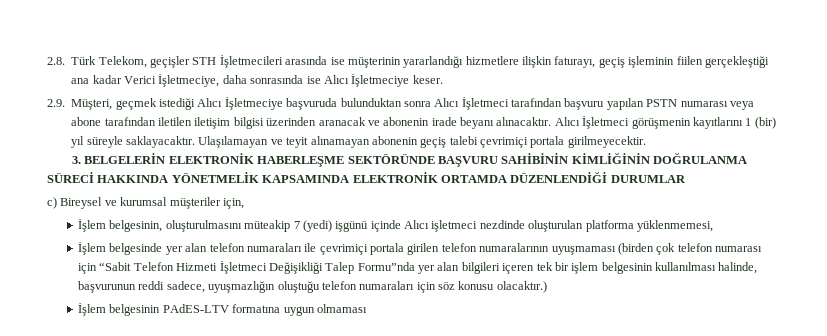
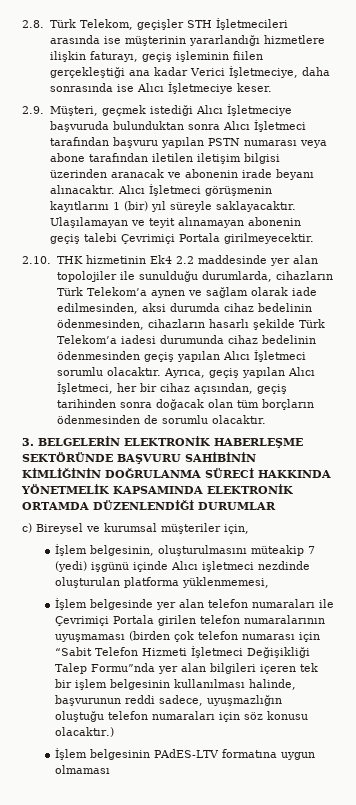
- Ulaşılamayan ve teyit alınamayan abonenin geçiş talebi çevrimiçi portala girilmeyecektir.
+ Ulaşılamayan ve teyit alınamayan abonenin geçiş talebi Çevrimiçi Portala girilmeyecektir.
+ 2.10. THK hizmetinin Ek4 2.2 maddesinde yer alan topolojiler ile sunulduğu durumlarda, cihazların Türk Telekom’a aynen ve sağlam olarak iade edilmesinden, aksi durumda cihaz bedelinin ödenmesinden, cihazların hasarlı şekilde Türk Telekom’a iadesi durumunda cihaz bedelinin ödenmesinden geçiş yapılan Alıcı İşletmeci sorumlu olacaktır. Ayrıca, geçiş yapılan Alıcı İşletmeci, her bir cihaz açısından, geçiş tarihinden sonra doğacak olan tüm borçların ödenmesinden de sorumlu olacaktır.
- İşlem belgesinde yer alan telefon numaraları ile çevrimiçi portala girilen telefon numaralarının uyuşmaması (birden çok telefon numarası için “Sabit Telefon Hizmeti İşletmeci Değişikliği Talep Formu”nda yer alan bilgileri içeren tek bir işlem belgesinin kullanılması halinde, başvurunun reddi sadece, uyuşmazlığın oluştuğu telefon numaraları için söz konusu olacaktır.)
+ İşlem belgesinde yer alan telefon numaraları ile Çevrimiçi Portala girilen telefon numaralarının uyuşmaması (birden çok telefon numarası için “Sabit Telefon Hizmeti İşletmeci Değişikliği Talep Formu”nda yer alan bilgileri içeren tek bir işlem belgesinin kullanılması halinde, başvurunun reddi sadece, uyuşmazlığın oluştuğu telefon numaraları için söz konusu olacaktır.)

